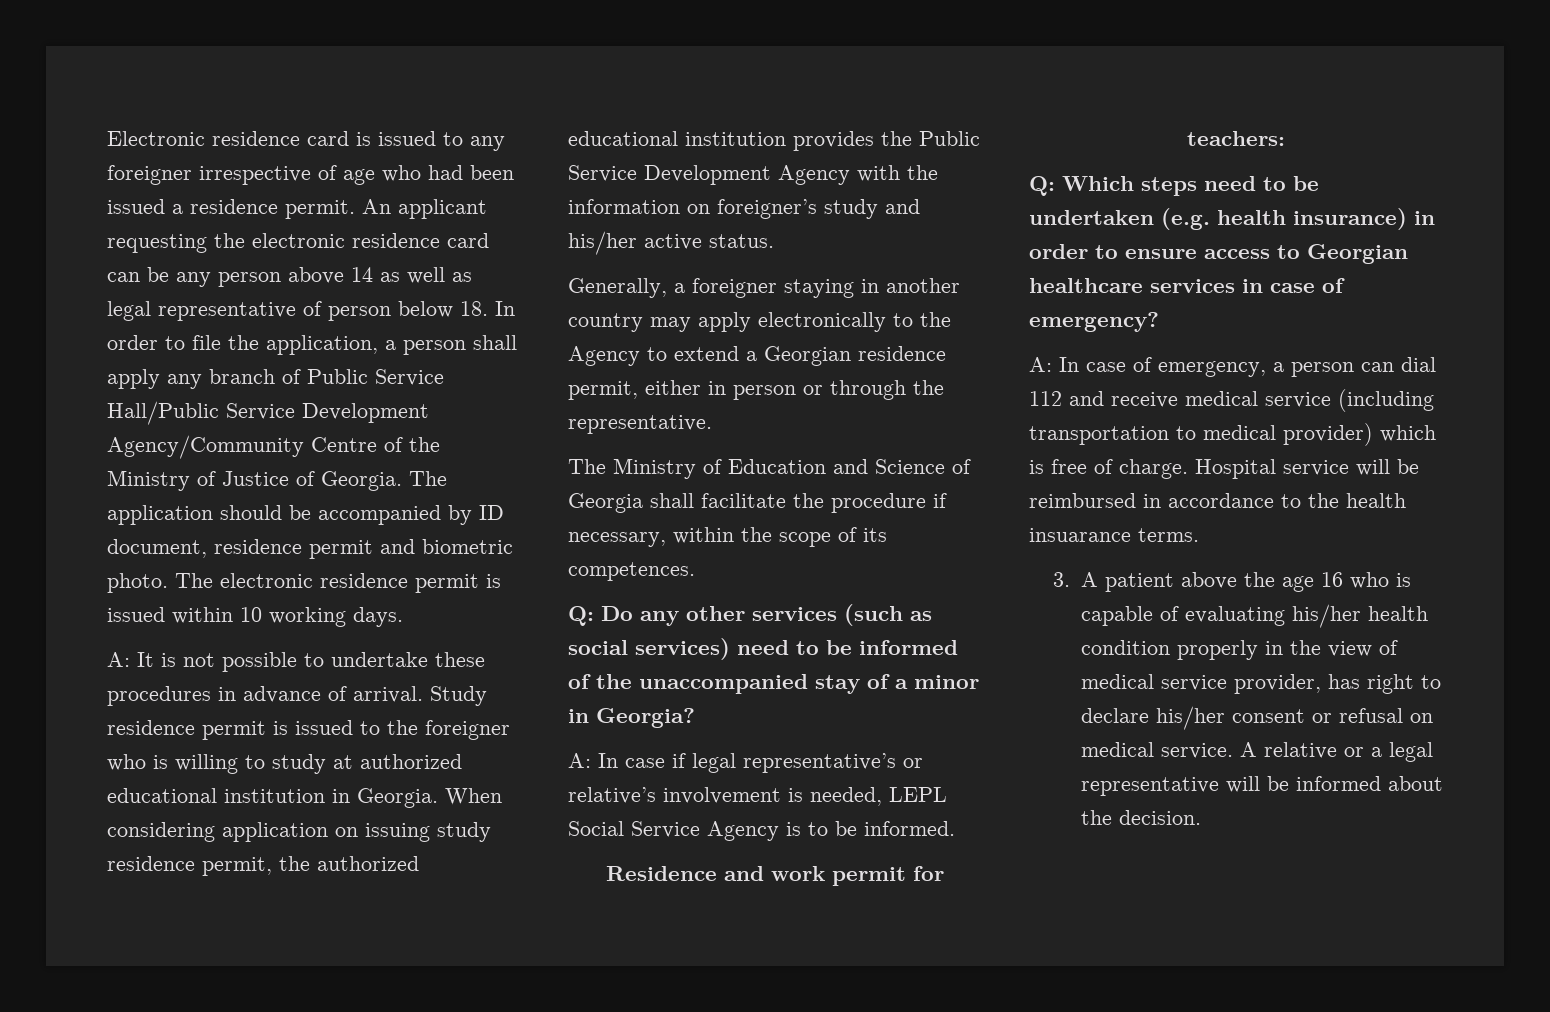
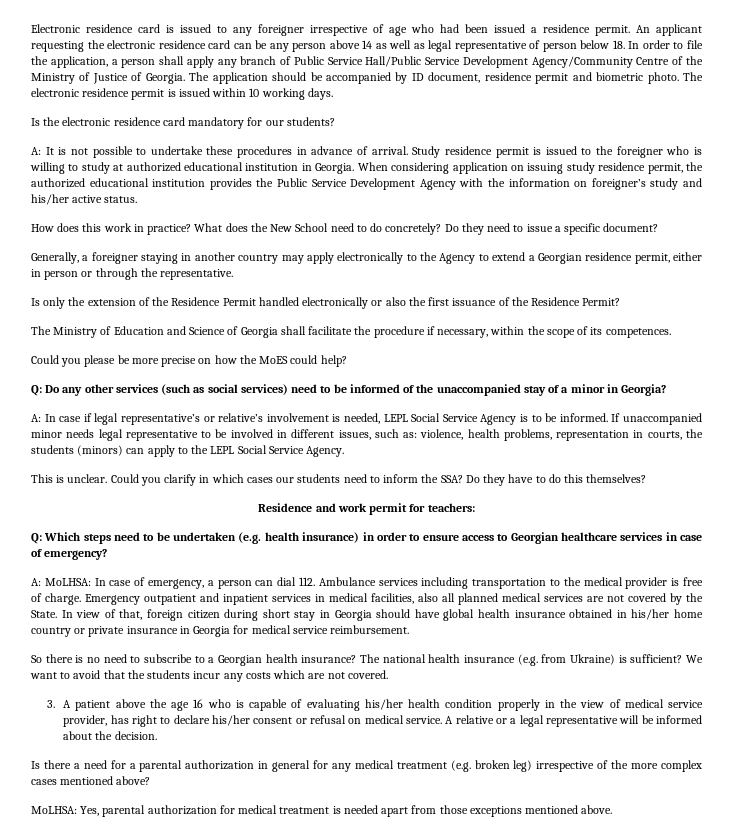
+ Is the electronic residence card mandatory for our students?
+ How does this work in practice? What does the New School need to do concretely? Do they need to issue a specific document?
+ Is only the extension of the Residence Permit handled electronically or also the first issuance of the Residence Permit?
+ Could you please be more precise on how the MoES could help?
+ If unaccompanied minor needs legal representative to be involved in different issues, such as: violence, health problems, representation in courts, the students (minors) can apply to the LEPL Social Service Agency.
+ This is unclear. Could you clarify in which cases our students need to inform the SSA? Do they have to do this themselves?
- A: In case of emergency, a person can dial 112 and receive medical service (including transportation to medical provider) which is free of charge. Hospital service will be reimbursed in accordance to the health insuarance terms.
+ A: MoLHSA: In case of emergency, a person can dial 112. Ambulance services including transportation to the medical provider is free of charge. Emergency outpatient and inpatient services in medical facilities, also all planned medical services are not covered by the State. In view of that, foreign citizen during short stay in Georgia should have global health insurance obtained in his/her home country or private insurance in Georgia for medical service reimbursement.
+ So there is no need to subscribe to a Georgian health insurance? The national health insurance (e.g. from Ukraine) is sufficient? We want to avoid that the students incur any costs which are not covered.
+ Is there a need for a parental authorization in general for any medical treatment (e.g. broken leg) irrespective of the more complex cases mentioned above?
+ MoLHSA: Yes, parental authorization for medical treatment is needed apart from those exceptions mentioned above.

